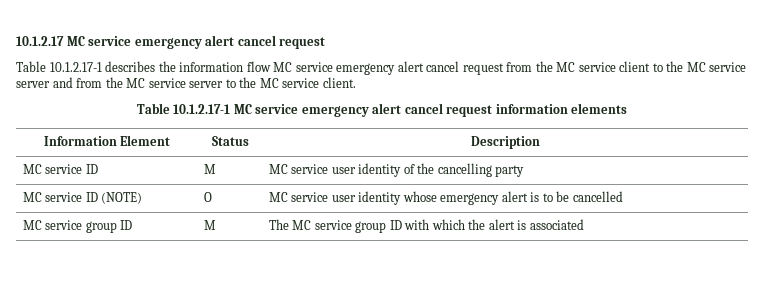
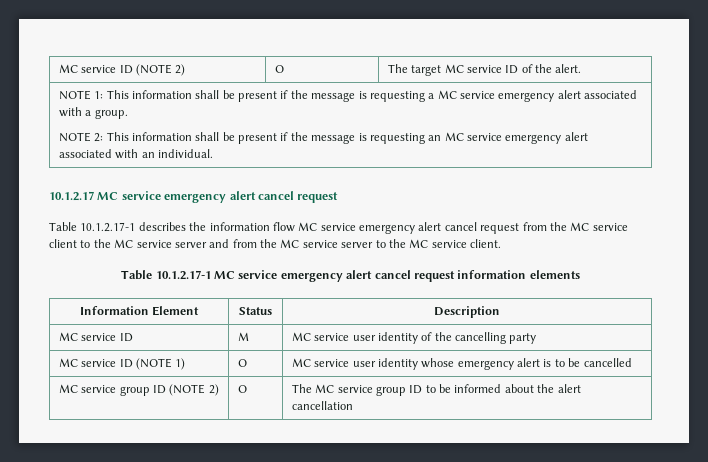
+ MC service ID (NOTE 2) | O | The target MC service ID of the alert.
+ NOTE 1: This information shall be present if the message is requesting a MC service emergency alert associated with a group.
+ NOTE 2: This information shall be present if the message is requesting an MC service emergency alert associated with an individual.
- MC service ID (NOTE) | O | MC service user identity whose emergency alert is to be cancelled
+ MC service ID (NOTE 1) | O | MC service user identity whose emergency alert is to be cancelled
- MC service group ID | M | The MC service group ID with which the alert is associated
+ MC service group ID (NOTE 2) | O | The MC service group ID to be informed about the alert cancellation

